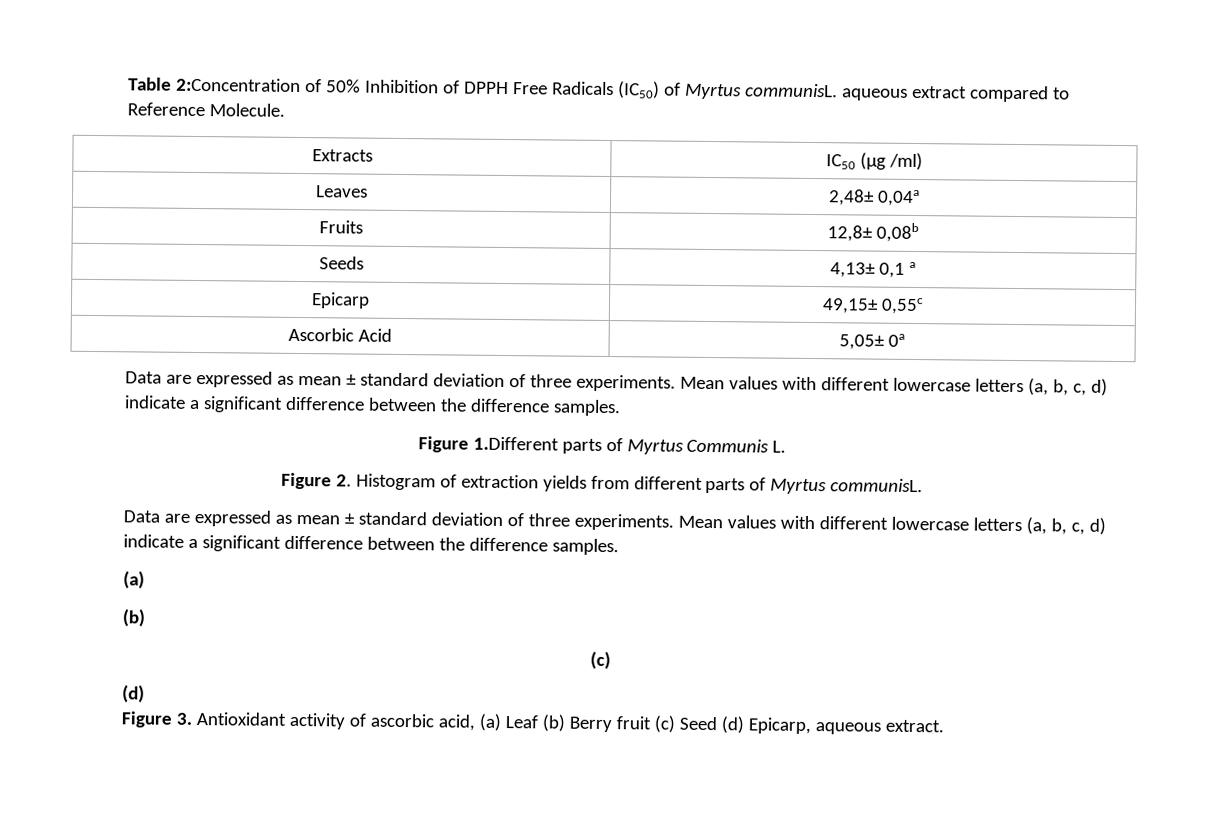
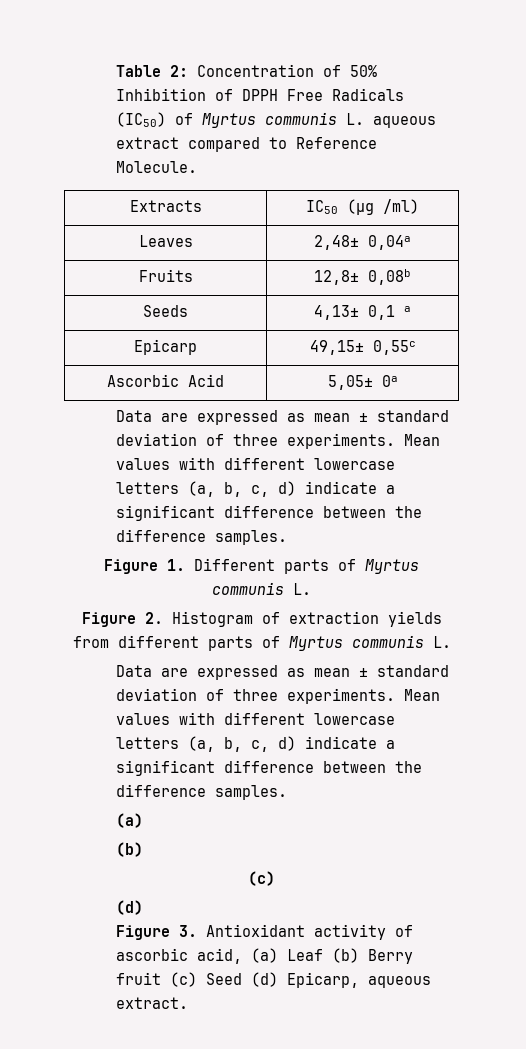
- Table 2:Concentration of 50% Inhibition of DPPH Free Radicals (IC50) of Myrtus communisL. aqueous extract compared to Reference Molecule.
+ Table 2: Concentration of 50% Inhibition of DPPH Free Radicals (IC50) of Myrtus communis L. aqueous extract compared to Reference Molecule.
- Figure 1.Different parts of Myrtus Communis L.
+ Figure 1. Different parts of Myrtus communis L.
- Figure 2. Histogram of extraction yields from different parts of Myrtus communisL.
+ Figure 2. Histogram of extraction yields from different parts of Myrtus communis L.

